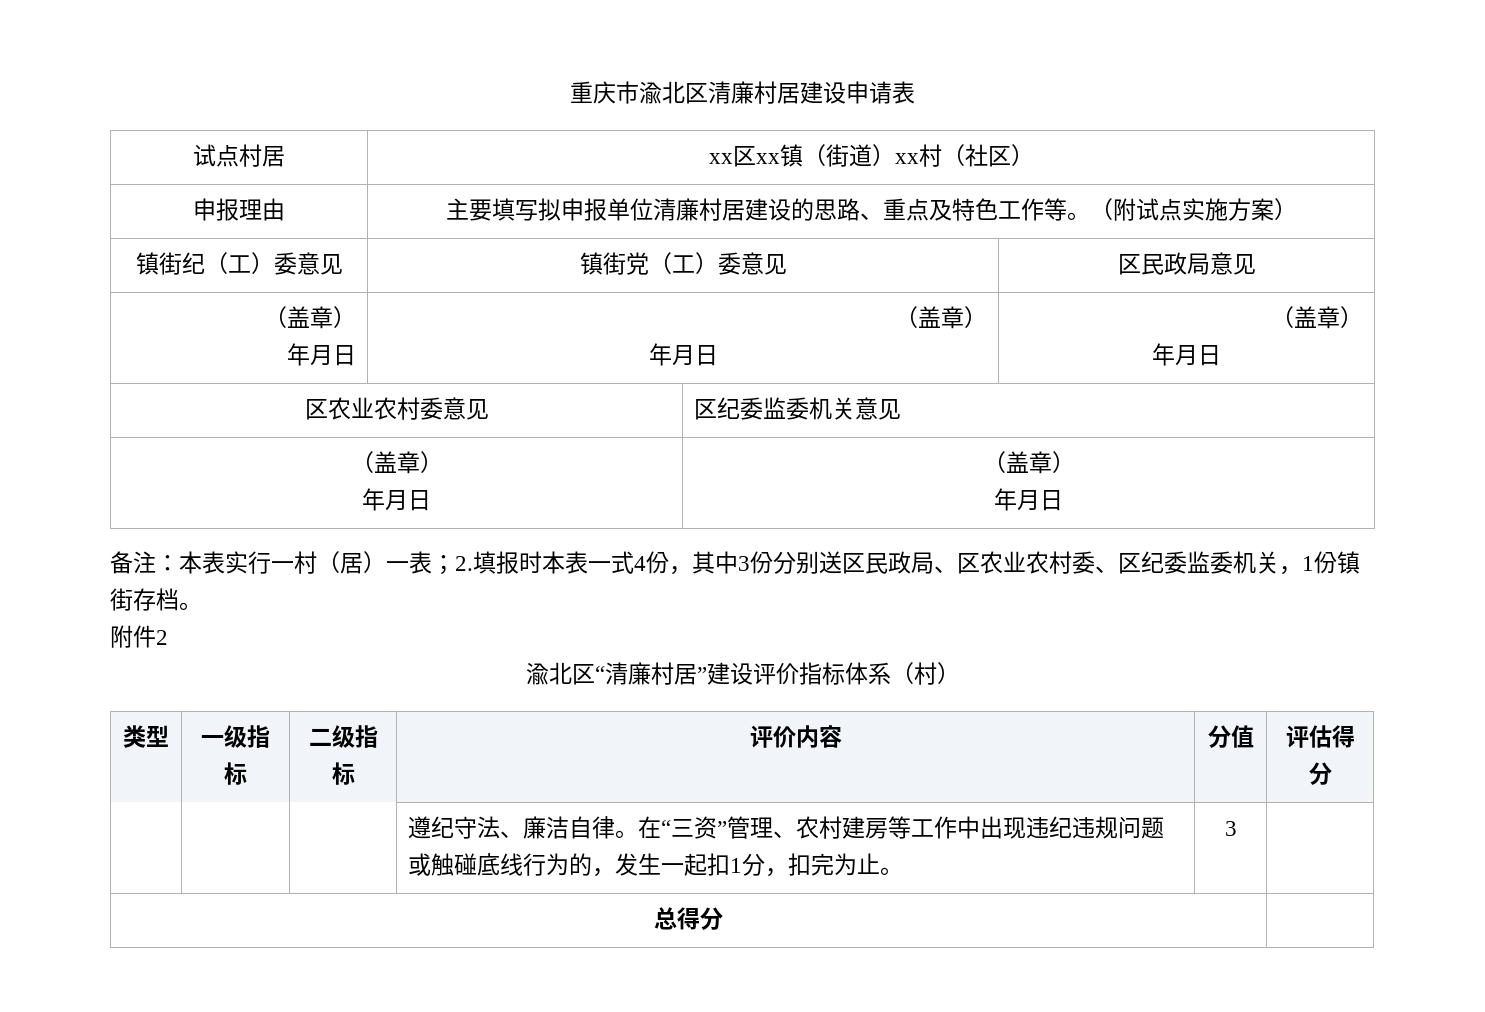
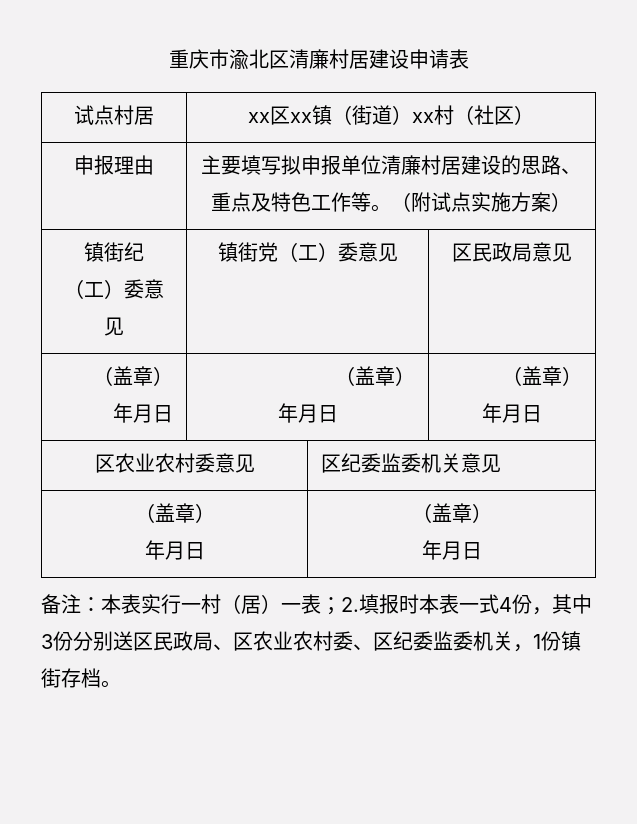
- 附件2
- 渝北区“清廉村居”建设评价指标体系（村）
- 类型 | 一级指标 | 二级指标 | 评价内容 | 分值 | 评估得分
- | | | 遵纪守法、廉洁自律。在“三资”管理、农村建房等工作中出现违纪违规问题或触碰底线行为的，发生一起扣1分，扣完为止。 | 3 |
- 总得分 |

